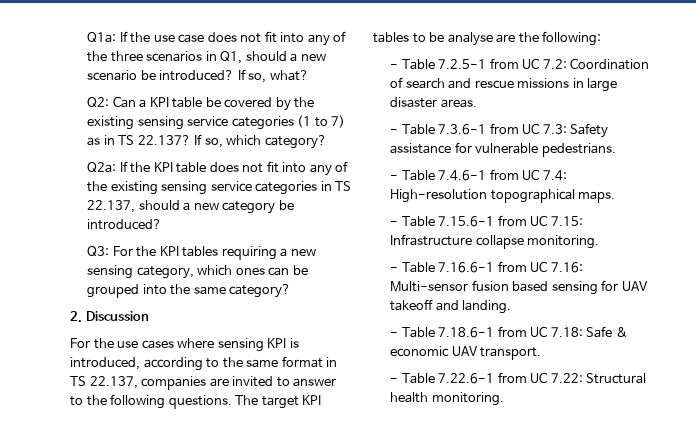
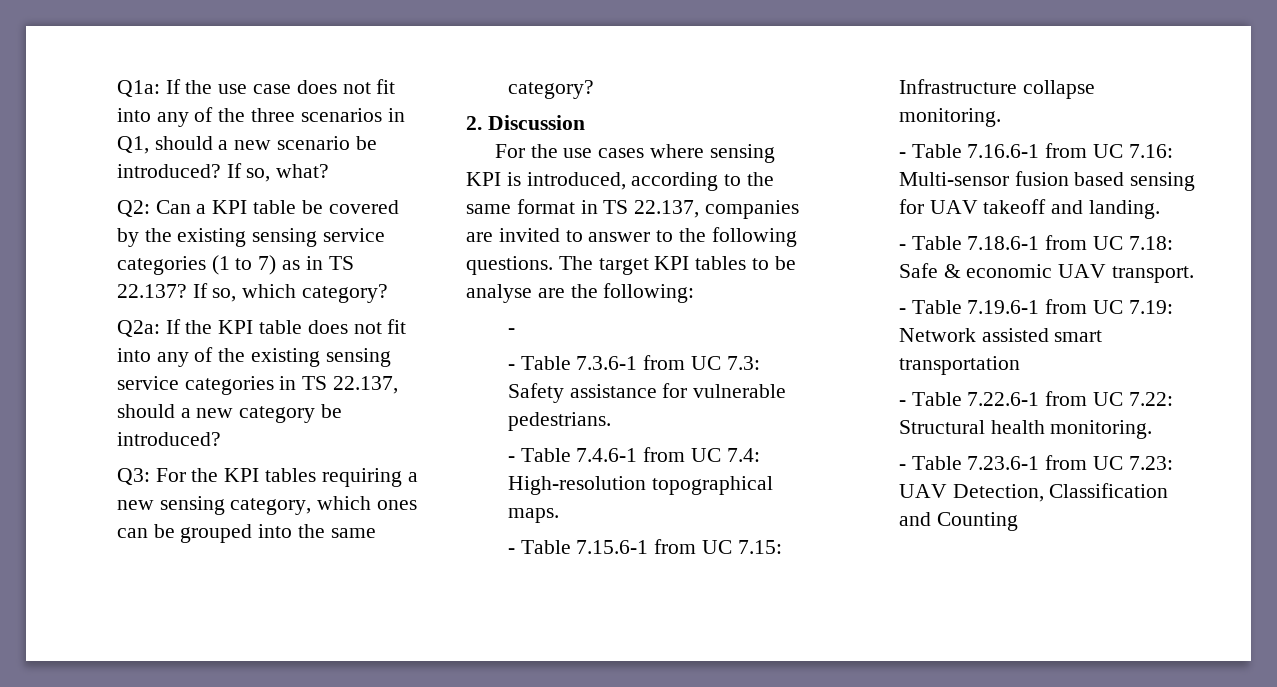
  The target KPI tables to be analyse are the following:
- - Table 7.2.5-1 from UC 7.2: Coordination of search and rescue missions in large disaster areas.
+ -
+ - Table 7.19.6-1 from UC 7.19: Network assisted smart transportation
+ - Table 7.23.6-1 from UC 7.23: UAV Detection, Classification and Counting

